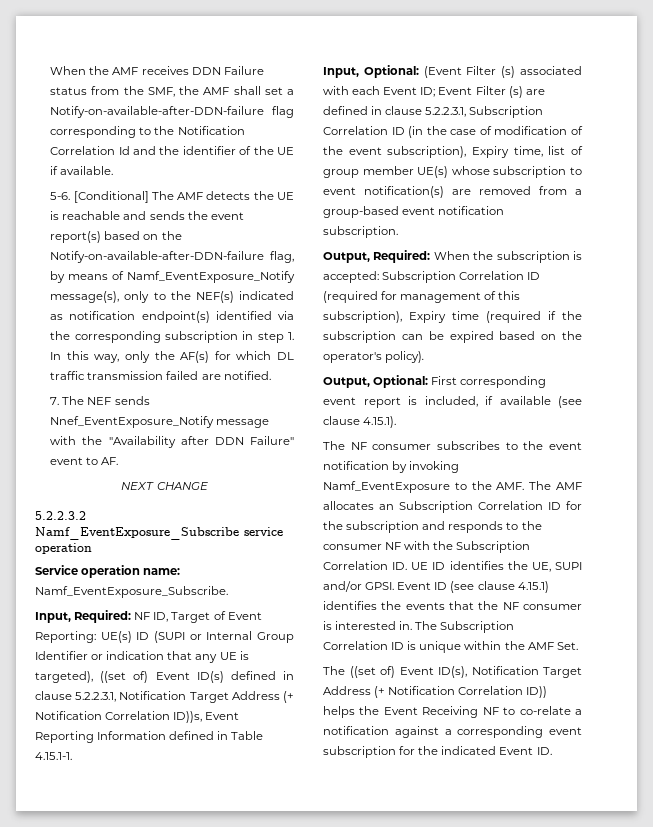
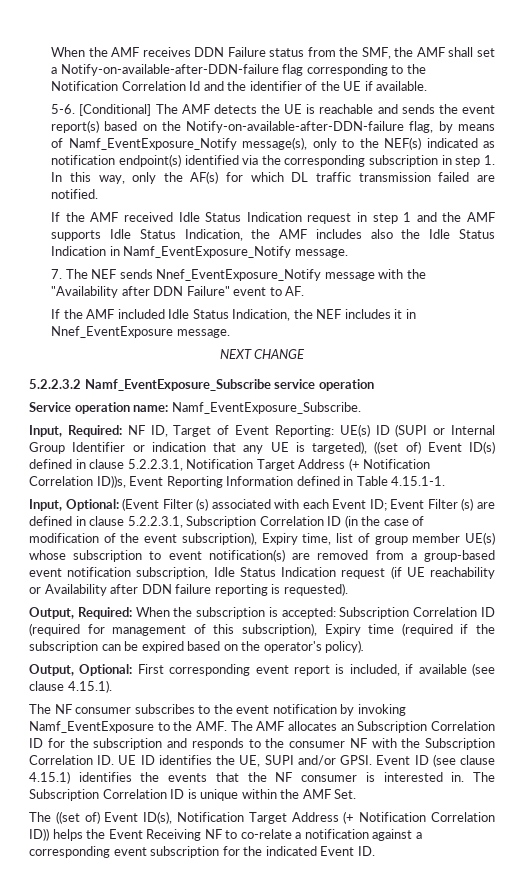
+ If the AMF received Idle Status Indication request in step 1 and the AMF supports Idle Status Indication, the AMF includes also the Idle Status Indication in Namf_EventExposure_Notify message.
+ If the AMF included Idle Status Indication, the NEF includes it in Nnef_EventExposure message.
- Input, Optional: (Event Filter (s) associated with each Event ID; Event Filter (s) are defined in clause 5.2.2.3.1, Subscription Correlation ID (in the case of modification of the event subscription), Expiry time, list of group member UE(s) whose subscription to event notification(s) are removed from a group-based event notification subscription.
+ Input, Optional: (Event Filter (s) associated with each Event ID; Event Filter (s) are defined in clause 5.2.2.3.1, Subscription Correlation ID (in the case of modification of the event subscription), Expiry time, list of group member UE(s) whose subscription to event notification(s) are removed from a group-based event notification subscription, Idle Status Indication request (if UE reachability or Availability after DDN failure reporting is requested).

